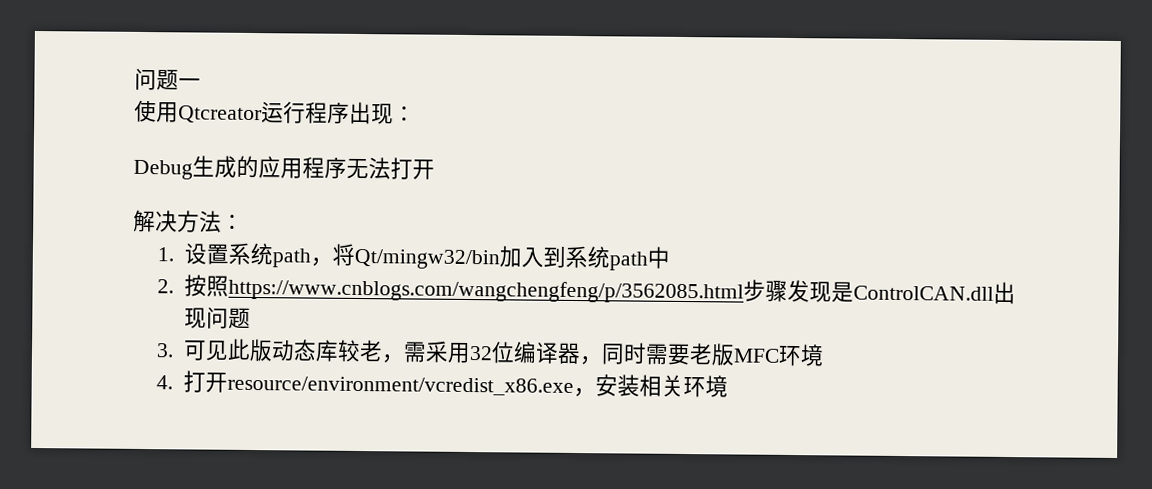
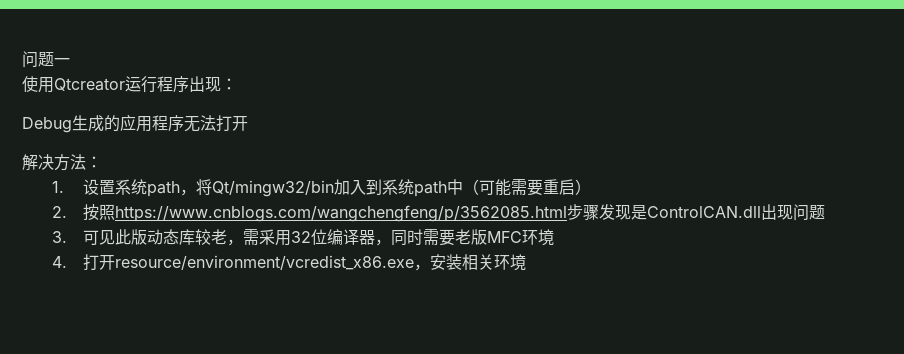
- 1.设置系统path，将Qt/mingw32/bin加入到系统path中
+ 1.设置系统path，将Qt/mingw32/bin加入到系统path中（可能需要重启）

